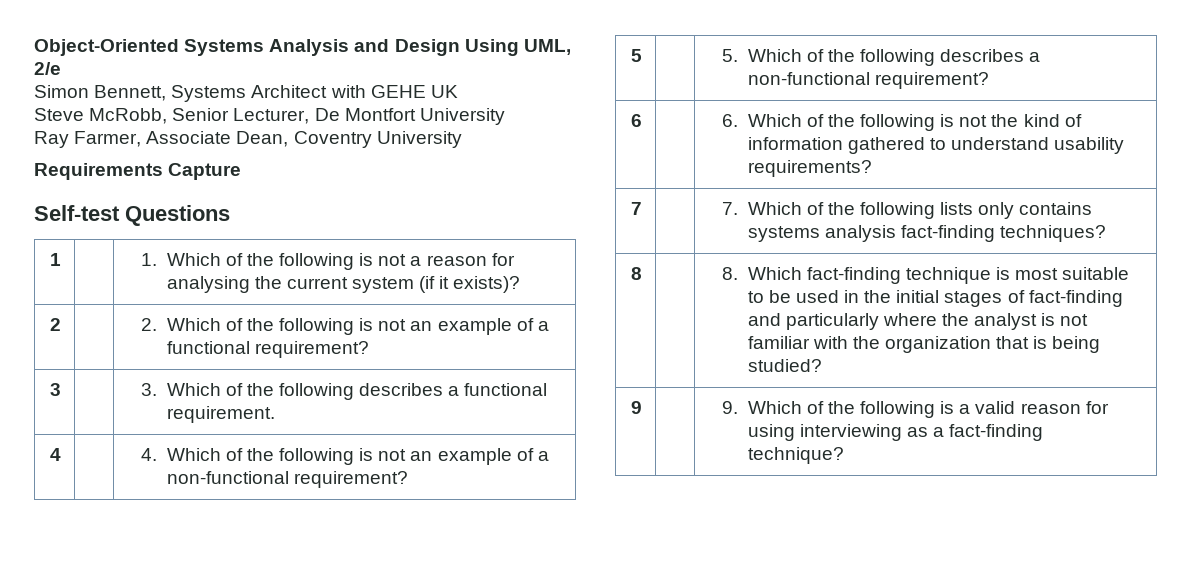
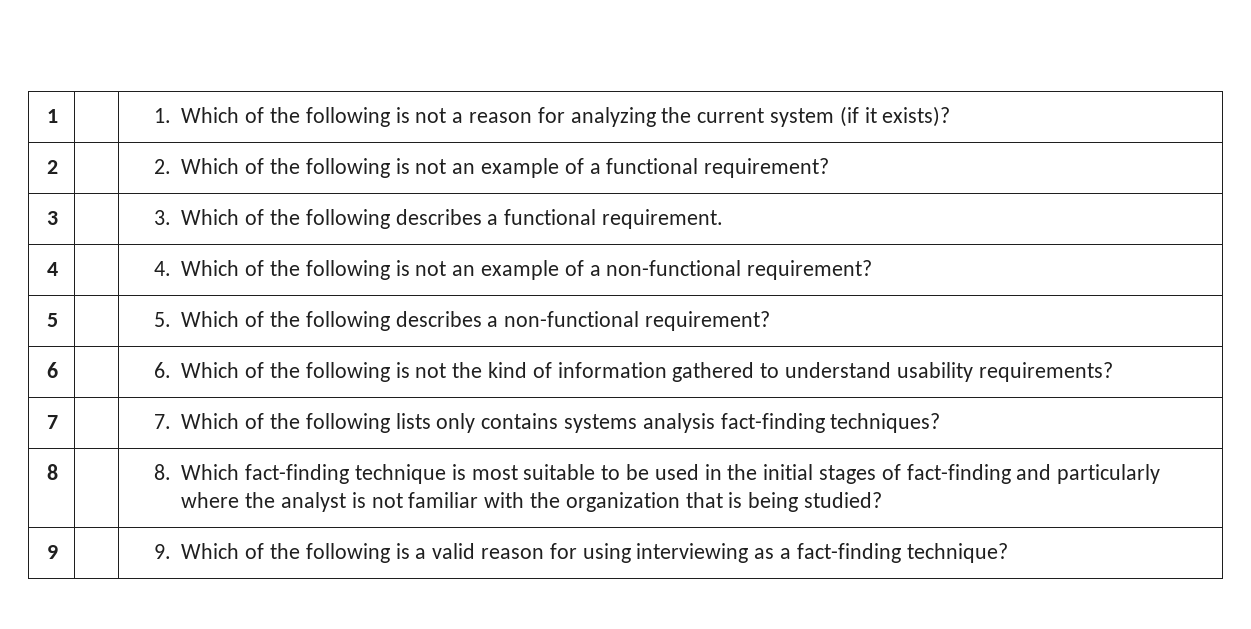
- Object-Oriented Systems Analysis and Design Using UML, 2/e
- Simon Bennett, Systems Architect with GEHE UK
- Steve McRobb, Senior Lecturer, De Montfort University
- Ray Farmer, Associate Dean, Coventry University
- Requirements Capture
- Self-test Questions
- 1 | | 1. Which of the following is not a reason for analysing the current system (if it exists)?
+ 1 | | 1. Which of the following is not a reason for analyzing the current system (if it exists)?

